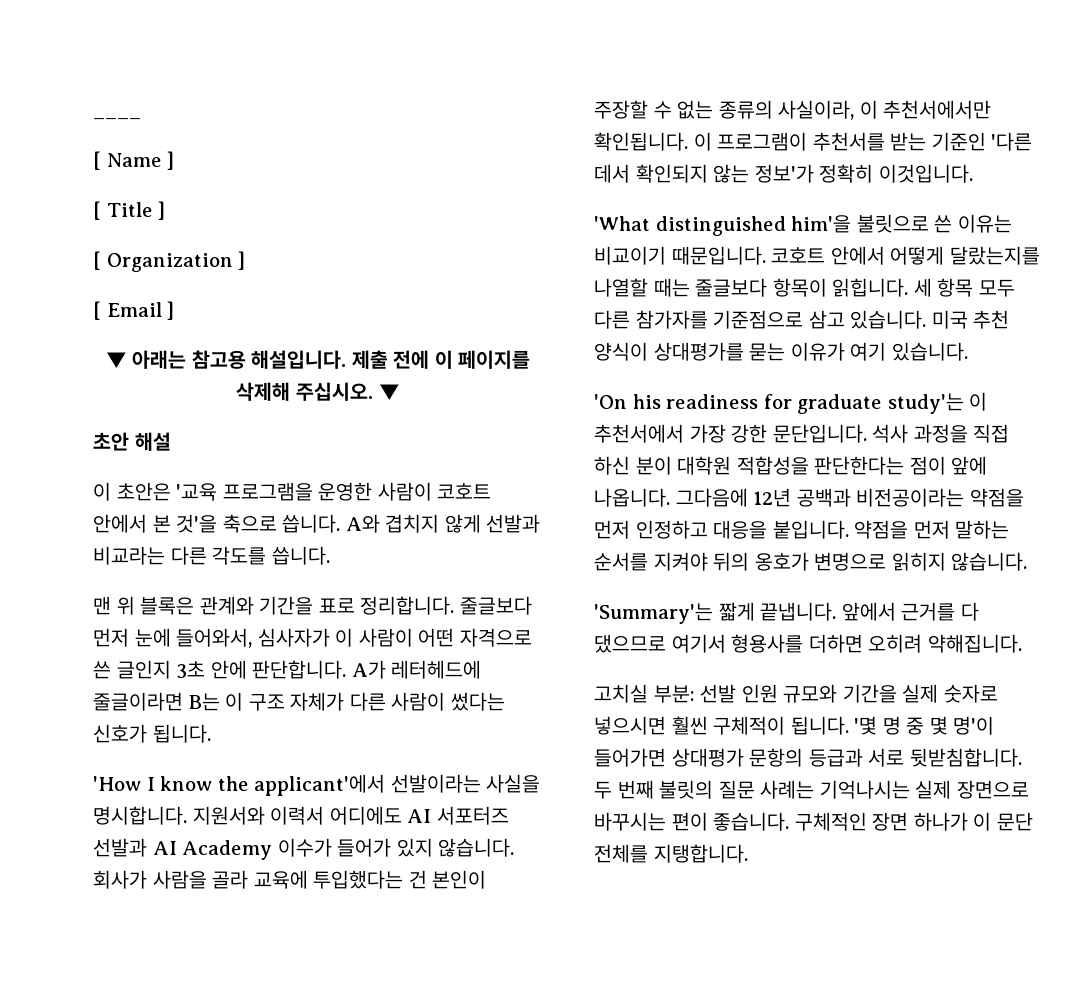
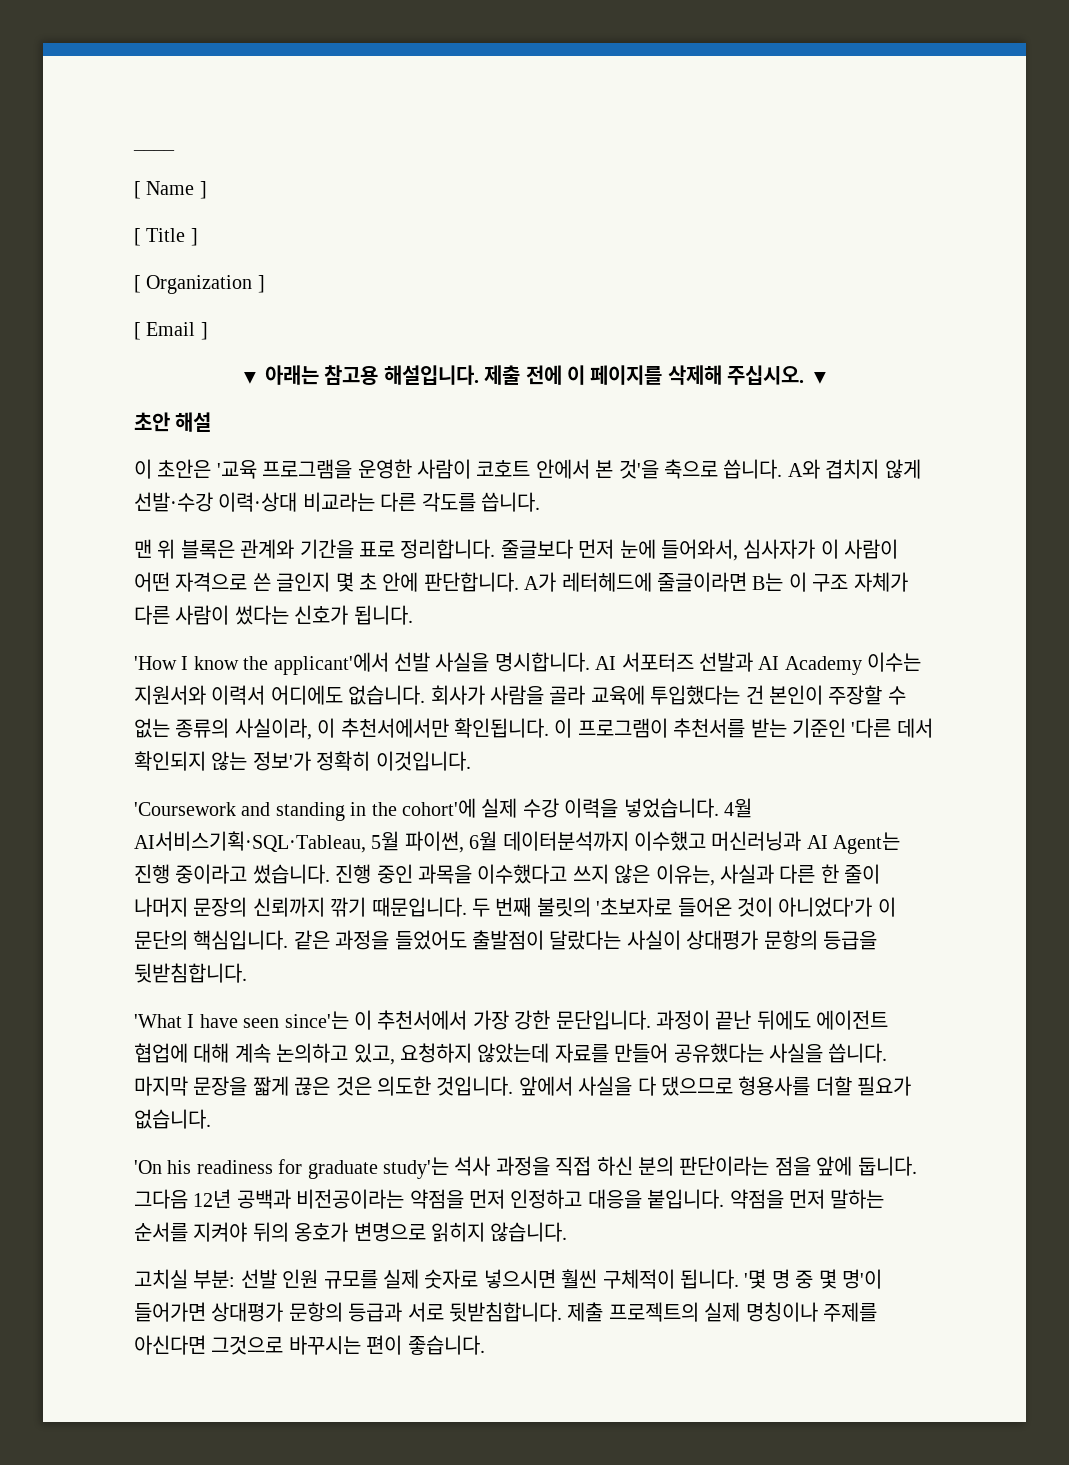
- A와 겹치지 않게 선발과 비교라는 다른 각도를 씁니다.
+ A와 겹치지 않게 선발·수강 이력·상대 비교라는 다른 각도를 씁니다.
- 줄글보다 먼저 눈에 들어와서, 심사자가 이 사람이 어떤 자격으로 쓴 글인지 3초 안에 판단합니다.
+ 줄글보다 먼저 눈에 들어와서, 심사자가 이 사람이 어떤 자격으로 쓴 글인지 몇 초 안에 판단합니다.
- 'How I know the applicant'에서 선발이라는 사실을 명시합니다.
+ 'How I know the applicant'에서 선발 사실을 명시합니다.
- 지원서와 이력서 어디에도 AI 서포터즈 선발과 AI Academy 이수가 들어가 있지 않습니다.
+ AI 서포터즈 선발과 AI Academy 이수는 지원서와 이력서 어디에도 없습니다.
- 'What distinguished him'을 불릿으로 쓴 이유는 비교이기 때문입니다. 코호트 안에서 어떻게 달랐는지를 나열할 때는 줄글보다 항목이 읽힙니다. 세 항목 모두 다른 참가자를 기준점으로 삼고 있습니다. 미국 추천 양식이 상대평가를 묻는 이유가 여기 있습니다.
+ 'Coursework and standing in the cohort'에 실제 수강 이력을 넣었습니다. 4월 AI서비스기획·SQL·Tableau, 5월 파이썬, 6월 데이터분석까지 이수했고 머신러닝과 AI Agent는 진행 중이라고 썼습니다. 진행 중인 과목을 이수했다고 쓰지 않은 이유는, 사실과 다른 한 줄이 나머지 문장의 신뢰까지 깎기 때문입니다. 두 번째 불릿의 '초보자로 들어온 것이 아니었다'가 이 문단의 핵심입니다. 같은 과정을 들었어도 출발점이 달랐다는 사실이 상대평가 문항의 등급을 뒷받침합니다.
+ 'What I have seen since'는 이 추천서에서 가장 강한 문단입니다. 과정이 끝난 뒤에도 에이전트 협업에 대해 계속 논의하고 있고, 요청하지 않았는데 자료를 만들어 공유했다는 사실을 씁니다. 마지막 문장을 짧게 끊은 것은 의도한 것입니다. 앞에서 사실을 다 댔으므로 형용사를 더할 필요가 없습니다.
- 'On his readiness for graduate study'는 이 추천서에서 가장 강한 문단입니다. 석사 과정을 직접 하신 분이 대학원 적합성을 판단한다는 점이 앞에 나옵니다. 그다음에 12년 공백과 비전공이라는 약점을 먼저 인정하고 대응을 붙입니다.
+ 'On his readiness for graduate study'는 석사 과정을 직접 하신 분의 판단이라는 점을 앞에 둡니다. 그다음 12년 공백과 비전공이라는 약점을 먼저 인정하고 대응을 붙입니다.
- 'Summary'는 짧게 끝냅니다. 앞에서 근거를 다 댔으므로 여기서 형용사를 더하면 오히려 약해집니다.
- 고치실 부분: 선발 인원 규모와 기간을 실제 숫자로 넣으시면 훨씬 구체적이 됩니다.
+ 고치실 부분: 선발 인원 규모를 실제 숫자로 넣으시면 훨씬 구체적이 됩니다.
- 두 번째 불릿의 질문 사례는 기억나시는 실제 장면으로 바꾸시는 편이 좋습니다. 구체적인 장면 하나가 이 문단 전체를 지탱합니다.
+ 제출 프로젝트의 실제 명칭이나 주제를 아신다면 그것으로 바꾸시는 편이 좋습니다.

